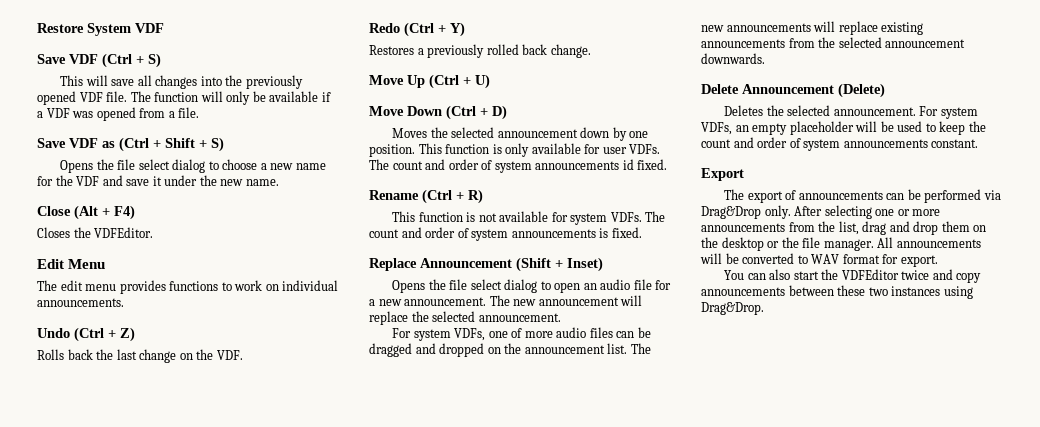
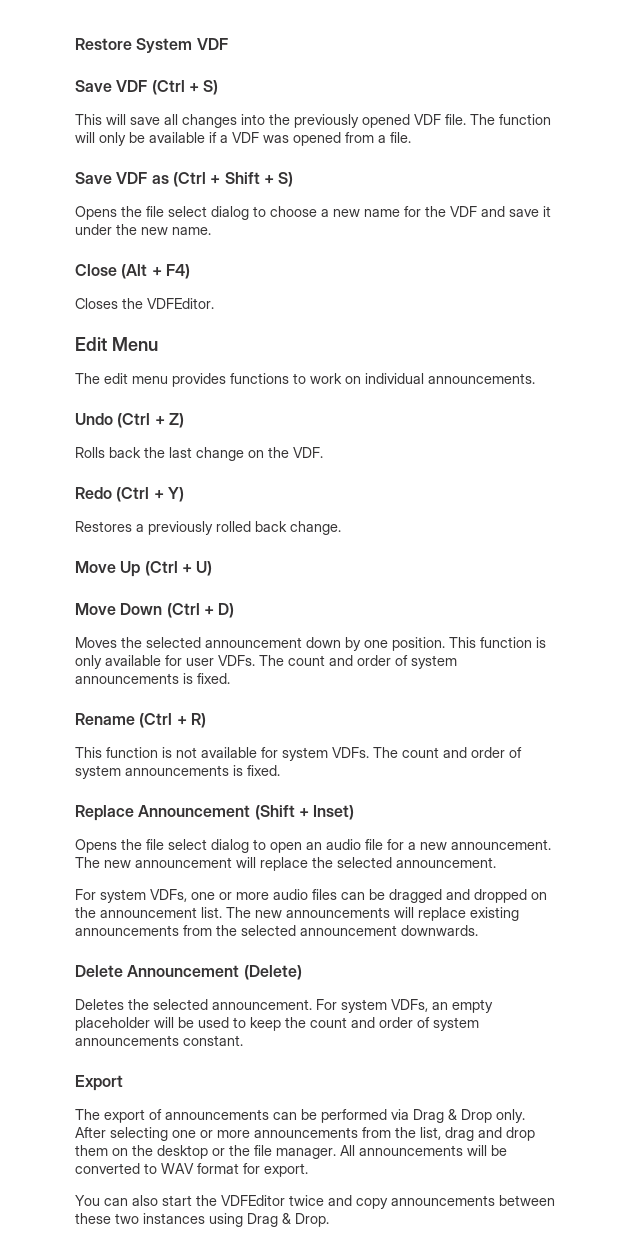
- This function is only available for user VDFs. The count and order of system announcements id fixed.
+ This function is only available for user VDFs. The count and order of system announcements is fixed.
- For system VDFs, one of more audio files can be dragged and dropped on the announcement list.
+ For system VDFs, one or more audio files can be dragged and dropped on the announcement list.
- The export of announcements can be performed via Drag&Drop only.
+ The export of announcements can be performed via Drag & Drop only.
- You can also start the VDFEditor twice and copy announcements between these two instances using Drag&Drop.
+ You can also start the VDFEditor twice and copy announcements between these two instances using Drag & Drop.

